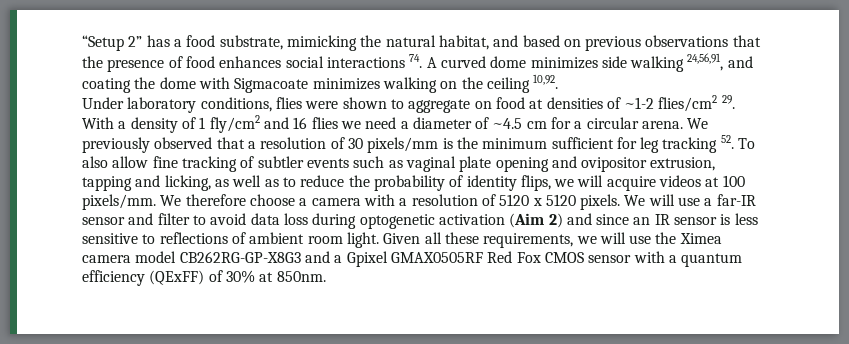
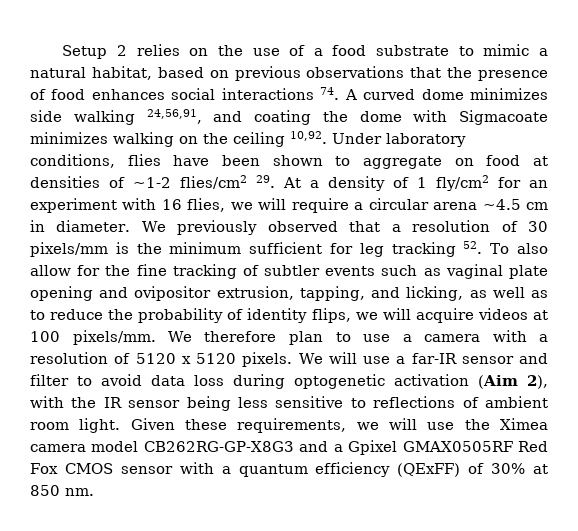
- “Setup 2” has a food substrate, mimicking the natural habitat, and based on previous observations that the presence of food enhances social interactions 74. A curved dome minimizes side walking 24,56,91, and coating the dome with Sigmacoate minimizes walking on the ceiling 10,92.
- Under laboratory conditions, flies were shown to aggregate on food at densities of ~1-2 flies/cm2 29. With a density of 1 fly/cm2 and 16 flies we need a diameter of ~4.5 cm for a circular arena.
+ Setup 2 relies on the use of a food substrate to mimic a natural habitat, based on previous observations that the presence of food enhances social interactions 74. A curved dome minimizes side walking 24,56,91, and coating the dome with Sigmacoate minimizes walking on the ceiling 10,92. Under laboratory conditions, flies have been shown to aggregate on food at densities of ~1-2 flies/cm2 29. At a density of 1 fly/cm2 for an experiment with 16 flies, we will require a circular arena ~4.5 cm in diameter.
- We previously observed that a resolution of 30 pixels/mm is the minimum sufficient for leg tracking 52. To also allow fine tracking of subtler events such as vaginal plate opening and ovipositor extrusion, tapping and licking, as well as to reduce the probability of identity flips, we will acquire videos at 100 pixels/mm.
+ We previously observed that a resolution of 30 pixels/mm is the minimum sufficient for leg tracking 52. To also allow for the fine tracking of subtler events such as vaginal plate opening and ovipositor extrusion, tapping, and licking, as well as to reduce the probability of identity flips, we will acquire videos at 100 pixels/mm.
- We therefore choose a camera with a resolution of 5120 x 5120 pixels.
+ We therefore plan to use a camera with a resolution of 5120 x 5120 pixels.
- We will use a far-IR sensor and filter to avoid data loss during optogenetic activation (Aim 2) and since an IR sensor is less sensitive to reflections of ambient room light.
+ We will use a far-IR sensor and filter to avoid data loss during optogenetic activation (Aim 2), with the IR sensor being less sensitive to reflections of ambient room light.
- Given all these requirements, we will use the Ximea camera model CB262RG-GP-X8G3 and a Gpixel GMAX0505RF Red Fox CMOS sensor with a quantum efficiency (QExFF) of 30% at 850nm.
+ Given these requirements, we will use the Ximea camera model CB262RG-GP-X8G3 and a Gpixel GMAX0505RF Red Fox CMOS sensor with a quantum efficiency (QExFF) of 30% at 850 nm.

